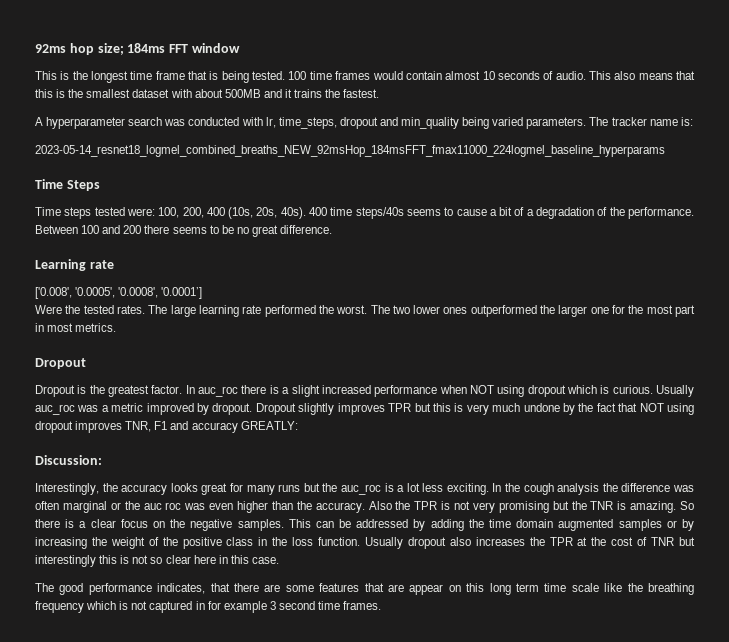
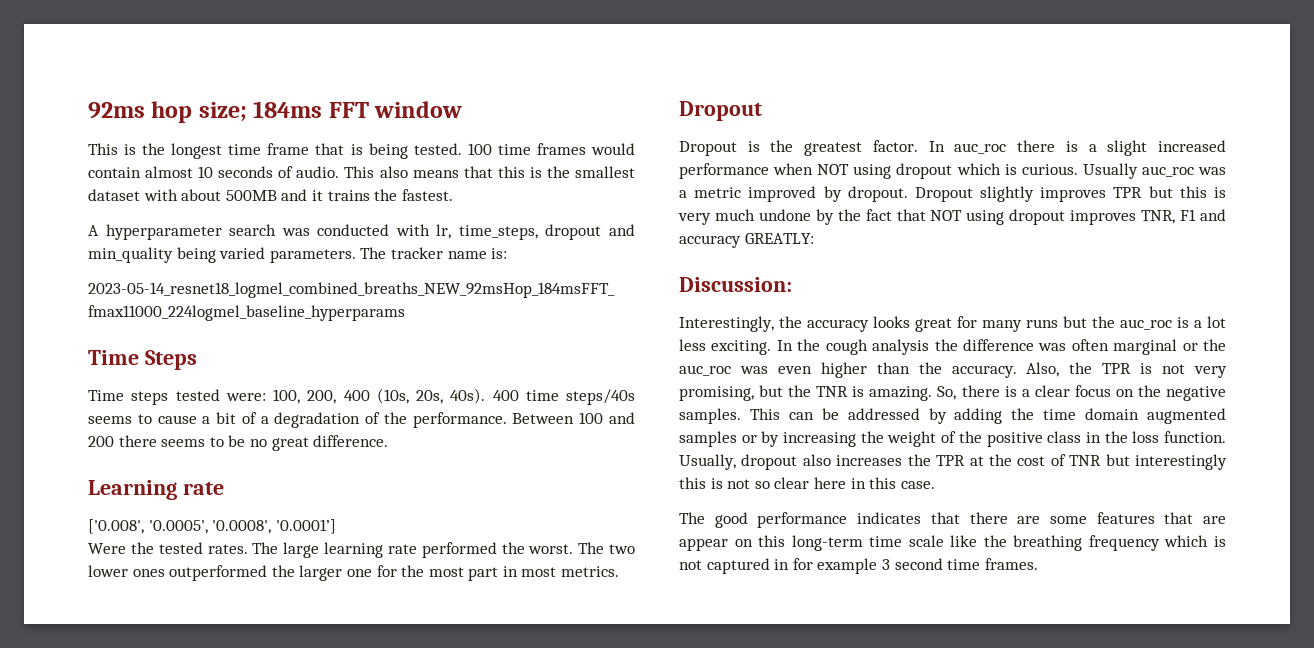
- In the cough analysis the difference was often marginal or the auc roc was even higher than the accuracy.
+ In the cough analysis the difference was often marginal or the auc_roc was even higher than the accuracy.
- Also the TPR is not very promising but the TNR is amazing.
+ Also, the TPR is not very promising, but the TNR is amazing.
- So there is a clear focus on the negative samples.
+ So, there is a clear focus on the negative samples.
- Usually dropout also increases the TPR at the cost of TNR but interestingly this is not so clear here in this case.
+ Usually, dropout also increases the TPR at the cost of TNR but interestingly this is not so clear here in this case.
- The good performance indicates, that there are some features that are appear on this long term time scale like the breathing frequency which is not captured in for example 3 second time frames.
+ The good performance indicates that there are some features that are appear on this long-term time scale like the breathing frequency which is not captured in for example 3 second time frames.

